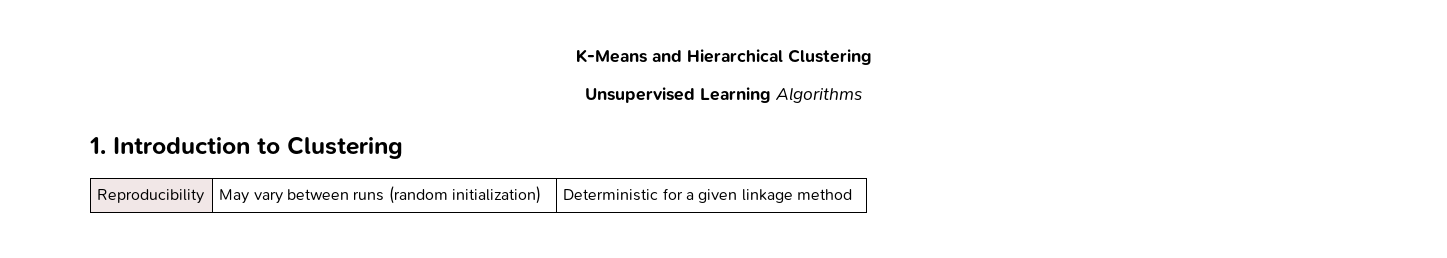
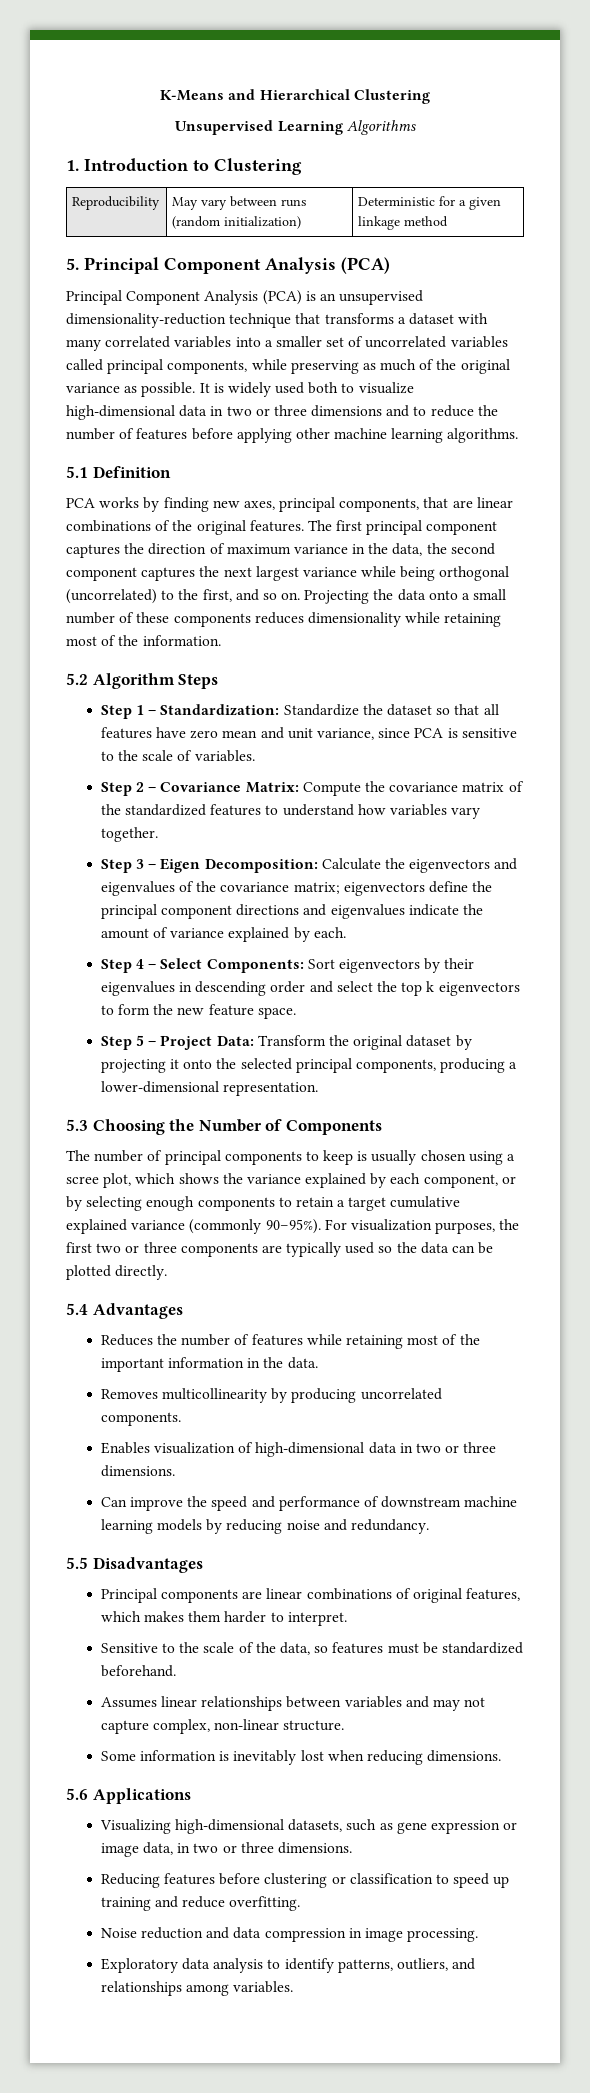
+ 5. Principal Component Analysis (PCA)
+ Principal Component Analysis (PCA) is an unsupervised dimensionality-reduction technique that transforms a dataset with many correlated variables into a smaller set of uncorrelated variables called principal components, while preserving as much of the original variance as possible. It is widely used both to visualize high-dimensional data in two or three dimensions and to reduce the number of features before applying other machine learning algorithms.
+ 5.1 Definition
+ PCA works by finding new axes, principal components, that are linear combinations of the original features. The first principal component captures the direction of maximum variance in the data, the second component captures the next largest variance while being orthogonal (uncorrelated) to the first, and so on. Projecting the data onto a small number of these components reduces dimensionality while retaining most of the information.
+ 5.2 Algorithm Steps
+ Step 1 – Standardization: Standardize the dataset so that all features have zero mean and unit variance, since PCA is sensitive to the scale of variables.
+ Step 2 – Covariance Matrix: Compute the covariance matrix of the standardized features to understand how variables vary together.
+ Step 3 – Eigen Decomposition: Calculate the eigenvectors and eigenvalues of the covariance matrix; eigenvectors define the principal component directions and eigenvalues indicate the amount of variance explained by each.
+ Step 4 – Select Components: Sort eigenvectors by their eigenvalues in descending order and select the top k eigenvectors to form the new feature space.
+ Step 5 – Project Data: Transform the original dataset by projecting it onto the selected principal components, producing a lower-dimensional representation.
+ 5.3 Choosing the Number of Components
+ The number of principal components to keep is usually chosen using a scree plot, which shows the variance explained by each component, or by selecting enough components to retain a target cumulative explained variance (commonly 90–95%). For visualization purposes, the first two or three components are typically used so the data can be plotted directly.
+ 5.4 Advantages
+ Reduces the number of features while retaining most of the important information in the data.
+ Removes multicollinearity by producing uncorrelated components.
+ Enables visualization of high-dimensional data in two or three dimensions.
+ Can improve the speed and performance of downstream machine learning models by reducing noise and redundancy.
+ 5.5 Disadvantages
+ Principal components are linear combinations of original features, which makes them harder to interpret.
+ Sensitive to the scale of the data, so features must be standardized beforehand.
+ Assumes linear relationships between variables and may not capture complex, non-linear structure.
+ Some information is inevitably lost when reducing dimensions.
+ 5.6 Applications
+ Visualizing high-dimensional datasets, such as gene expression or image data, in two or three dimensions.
+ Reducing features before clustering or classification to speed up training and reduce overfitting.
+ Noise reduction and data compression in image processing.
+ Exploratory data analysis to identify patterns, outliers, and relationships among variables.

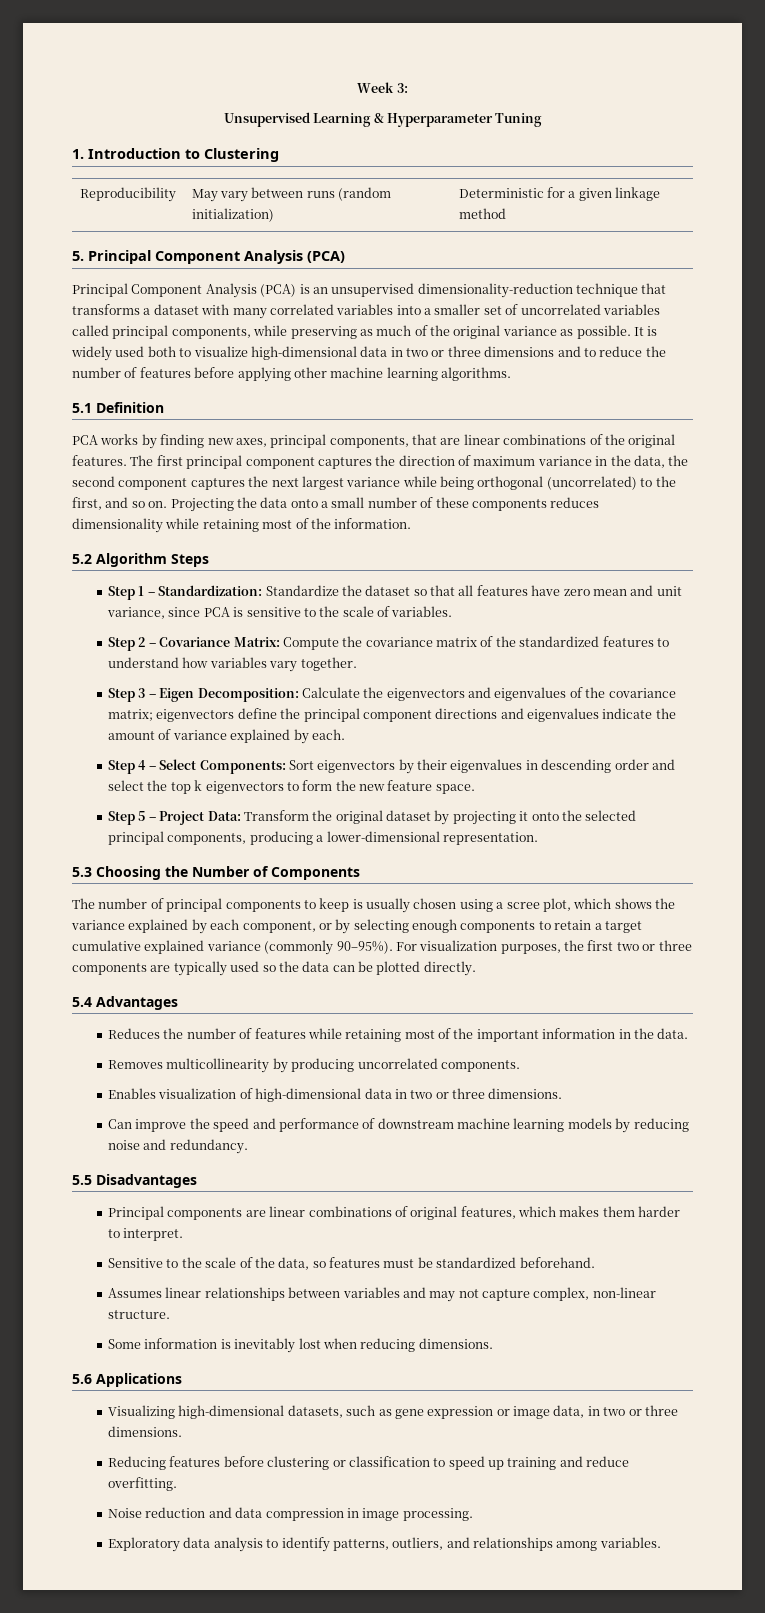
- K-Means and Hierarchical Clustering
+ Week 3:
- Unsupervised Learning Algorithms
+ Unsupervised Learning & Hyperparameter Tuning

